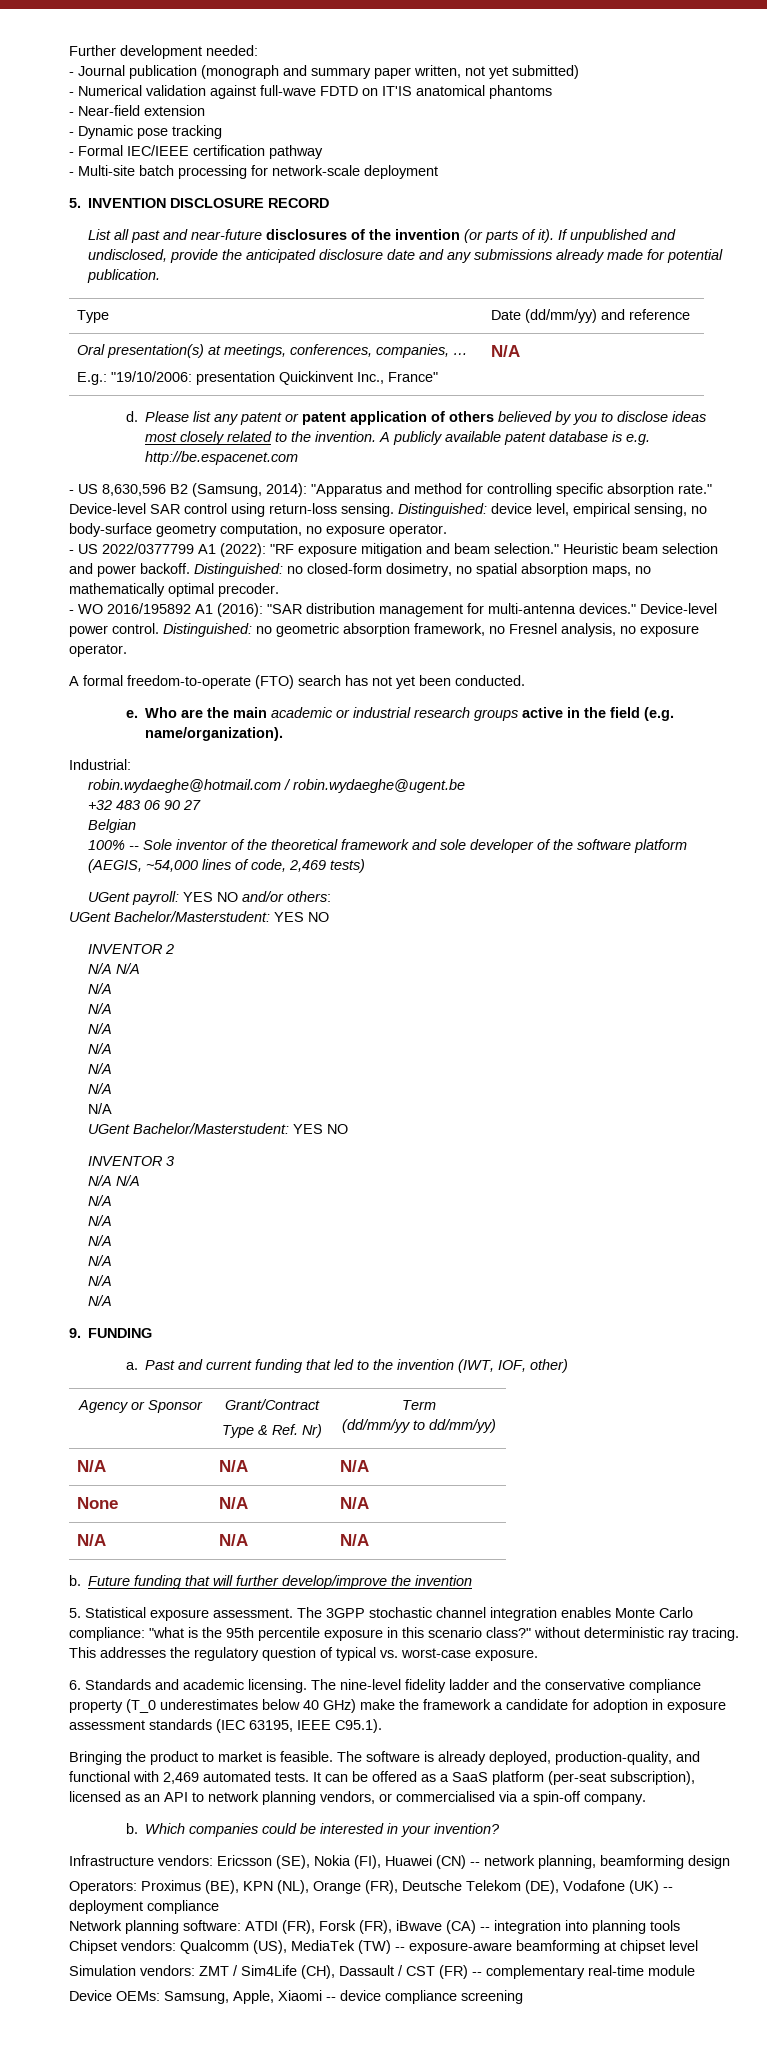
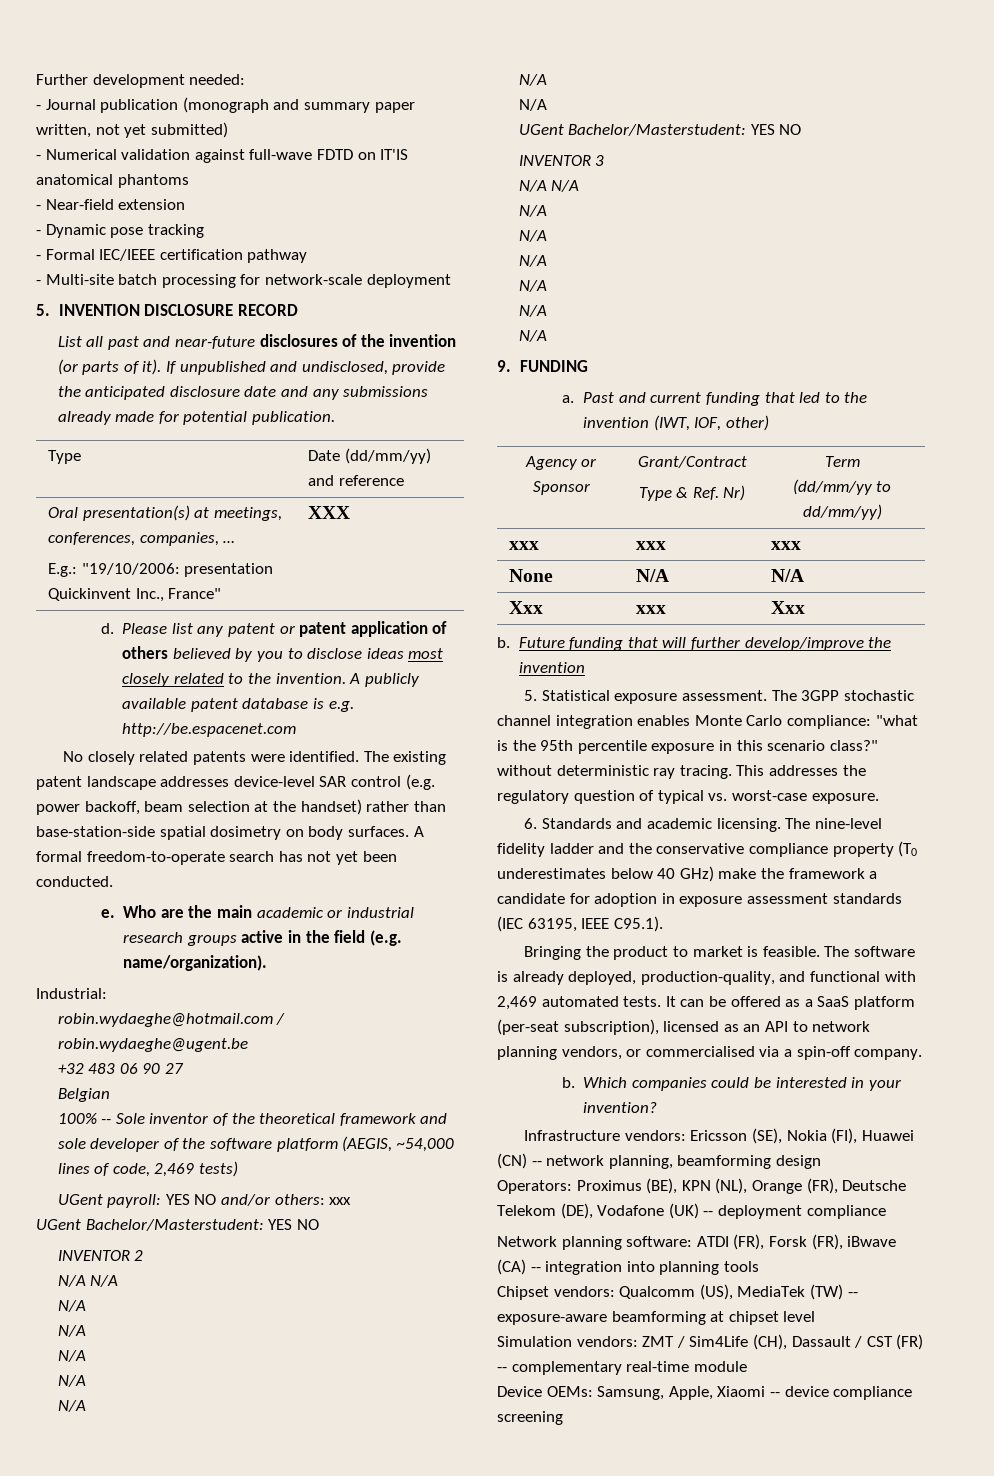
  Oral presentation(s) at meetings, conferences, companies, …
- E.g.: "19/10/2006: presentation Quickinvent Inc., France" | N/A
+ E.g.: "19/10/2006: presentation Quickinvent Inc., France" | XXX
- - US 8,630,596 B2 (Samsung, 2014): "Apparatus and method for controlling specific absorption rate." Device-level SAR control using return-loss sensing. Distinguished: device level, empirical sensing, no body-surface geometry computation, no exposure operator.
- - US 2022/0377799 A1 (2022): "RF exposure mitigation and beam selection." Heuristic beam selection and power backoff. Distinguished: no closed-form dosimetry, no spatial absorption maps, no mathematically optimal precoder.
- - WO 2016/195892 A1 (2016): "SAR distribution management for multi-antenna devices." Device-level power control. Distinguished: no geometric absorption framework, no Fresnel analysis, no exposure operator.
- A formal freedom-to-operate (FTO) search has not yet been conducted.
+ No closely related patents were identified. The existing patent landscape addresses device-level SAR control (e.g. power backoff, beam selection at the handset) rather than base-station-side spatial dosimetry on body surfaces. A formal freedom-to-operate search has not yet been conducted.
- UGent payroll: YES NO and/or others:
+ UGent payroll: YES NO and/or others: xxx
  Agency or Sponsor | Grant/Contract
  Type & Ref. Nr) | Term
  (dd/mm/yy to dd/mm/yy)
- N/A | N/A | N/A
+ xxx | xxx | xxx
  None | N/A | N/A
- N/A | N/A | N/A
+ Xxx | xxx | Xxx
- The nine-level fidelity ladder and the conservative compliance property (T_0 underestimates below 40 GHz) make the framework a candidate for adoption in exposure assessment standards (IEC 63195, IEEE C95.1).
+ The nine-level fidelity ladder and the conservative compliance property (T0 underestimates below 40 GHz) make the framework a candidate for adoption in exposure assessment standards (IEC 63195, IEEE C95.1).

